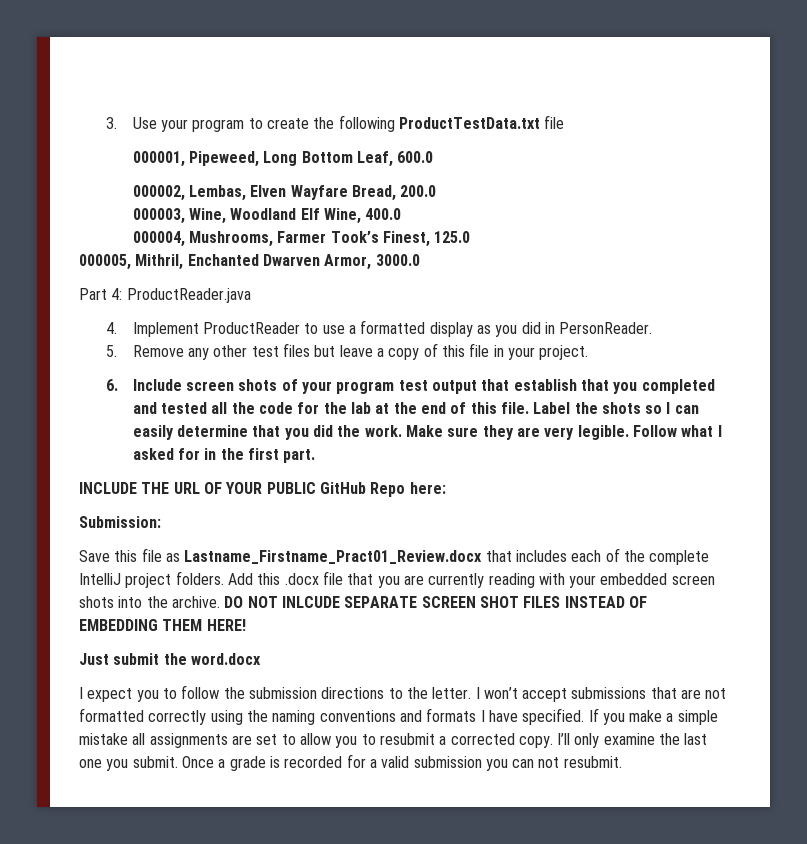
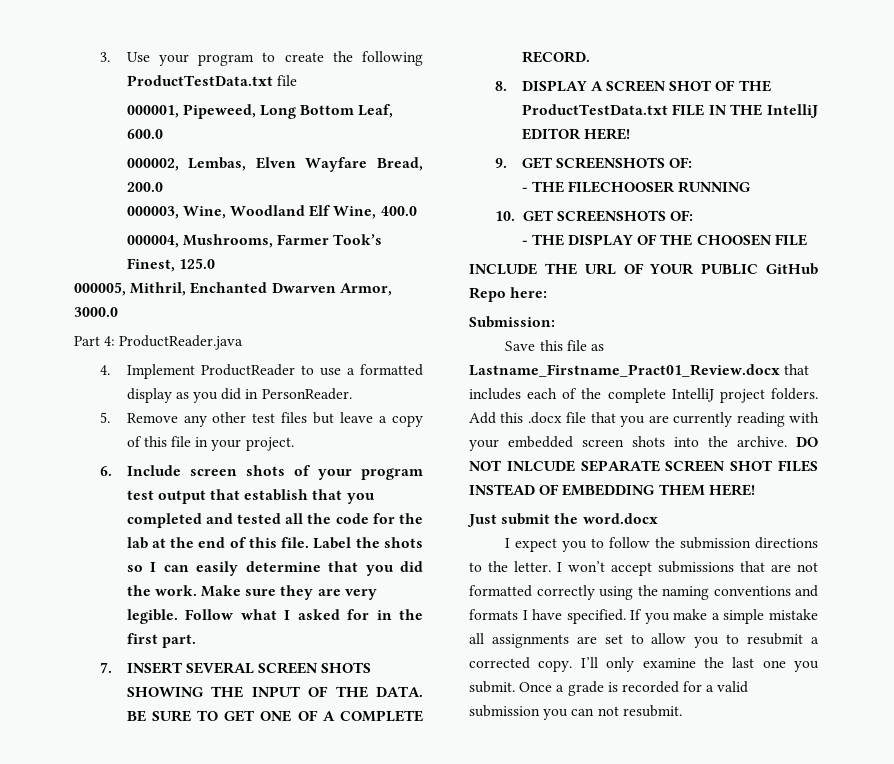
+ 7. INSERT SEVERAL SCREEN SHOTS SHOWING THE INPUT OF THE DATA. BE SURE TO GET ONE OF A COMPLETE RECORD.
+ 8. DISPLAY A SCREEN SHOT OF THE ProductTestData.txt FILE IN THE IntelliJ EDITOR HERE!
+ 9. GET SCREENSHOTS OF:
+ - THE FILECHOOSER RUNNING
+ 10. GET SCREENSHOTS OF:
+ - THE DISPLAY OF THE CHOOSEN FILE

